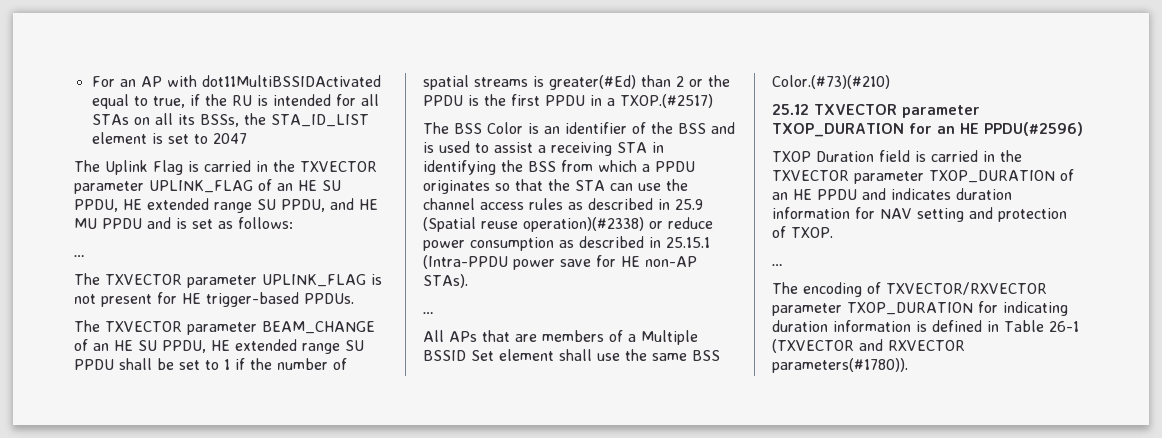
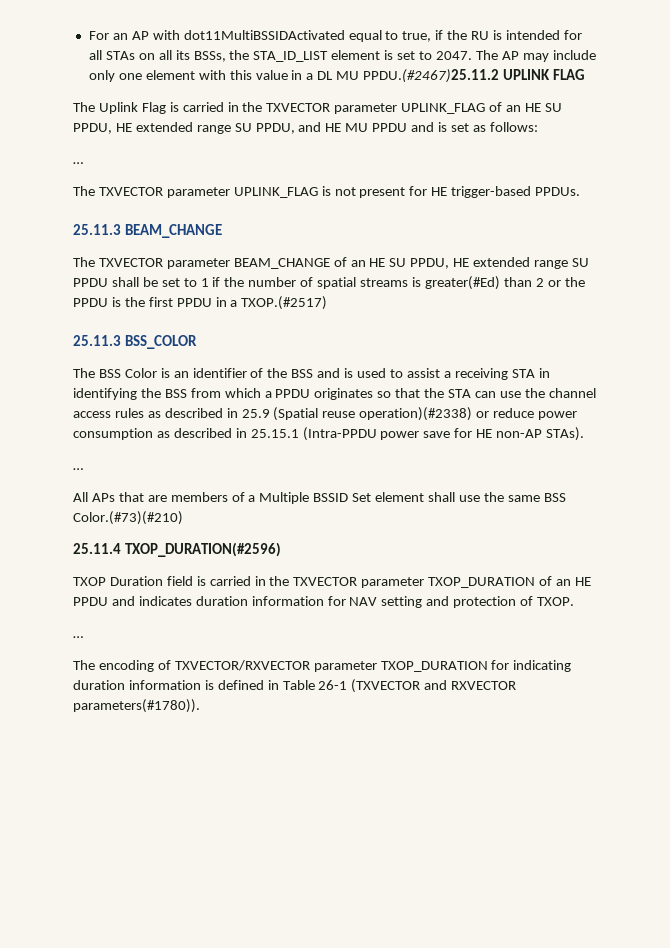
- For an AP with dot11MultiBSSIDActivated equal to true, if the RU is intended for all STAs on all its BSSs, the STA_ID_LIST element is set to 2047
+ For an AP with dot11MultiBSSIDActivated equal to true, if the RU is intended for all STAs on all its BSSs, the STA_ID_LIST element is set to 2047. The AP may include only one element with this value in a DL MU PPDU.(#2467)25.11.2 UPLINK FLAG
+ 25.11.3 BEAM_CHANGE
+ 25.11.3 BSS_COLOR
- 25.12 TXVECTOR parameter TXOP_DURATION for an HE PPDU(#2596)
+ 25.11.4 TXOP_DURATION(#2596)

